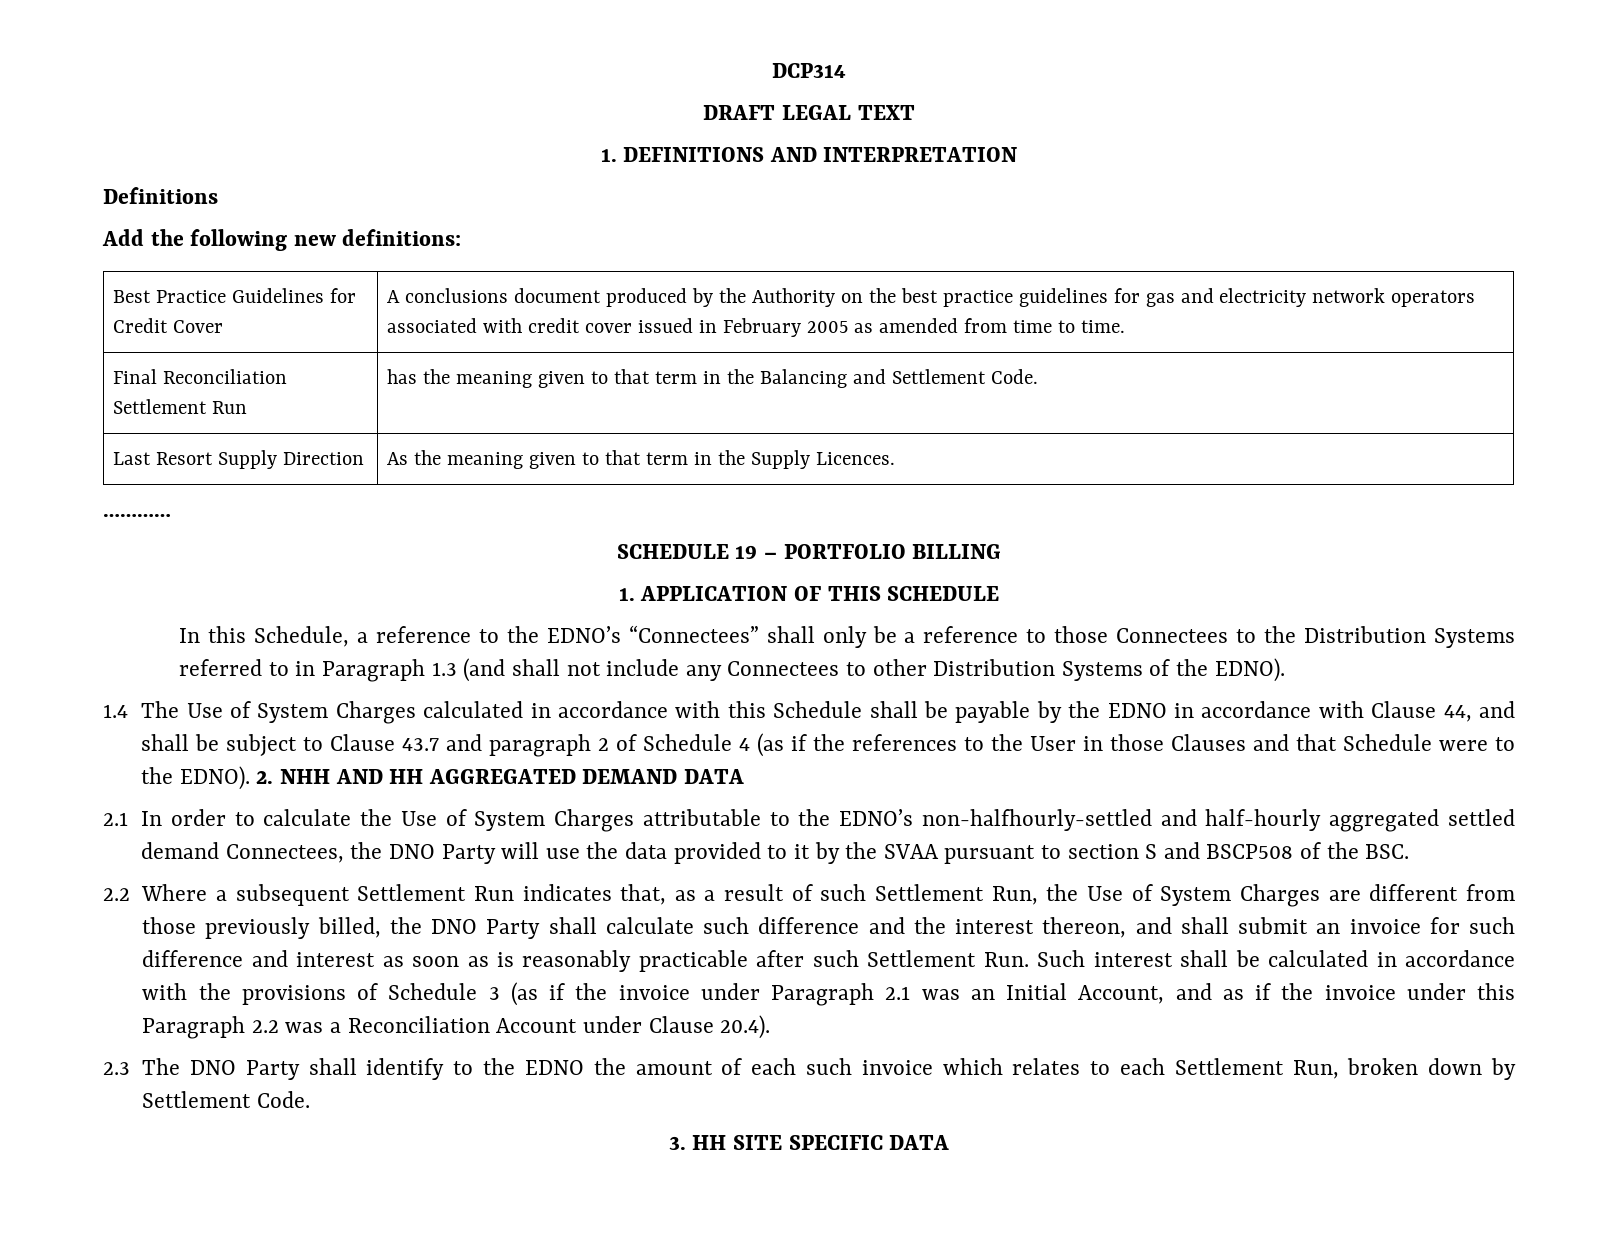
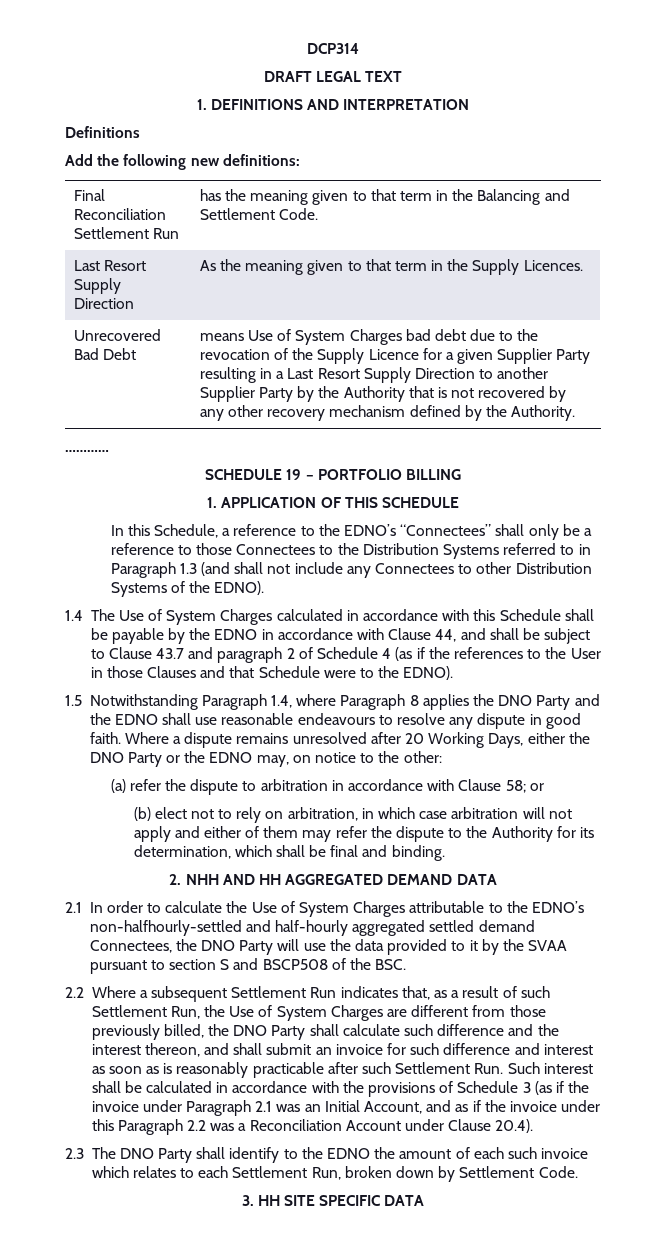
- Best Practice Guidelines for Credit Cover | A conclusions document produced by the Authority on the best practice guidelines for gas and electricity network operators associated with credit cover issued in February 2005 as amended from time to time.
+ Unrecovered Bad Debt | means Use of System Charges bad debt due to the revocation of the Supply Licence for a given Supplier Party resulting in a Last Resort Supply Direction to another Supplier Party by the Authority that is not recovered by any other recovery mechanism defined by the Authority.
- 1.4 The Use of System Charges calculated in accordance with this Schedule shall be payable by the EDNO in accordance with Clause 44, and shall be subject to Clause 43.7 and paragraph 2 of Schedule 4 (as if the references to the User in those Clauses and that Schedule were to the EDNO). 2. NHH AND HH AGGREGATED DEMAND DATA
+ 1.4 The Use of System Charges calculated in accordance with this Schedule shall be payable by the EDNO in accordance with Clause 44, and shall be subject to Clause 43.7 and paragraph 2 of Schedule 4 (as if the references to the User in those Clauses and that Schedule were to the EDNO).
+ 1.5 Notwithstanding Paragraph 1.4, where Paragraph 8 applies the DNO Party and the EDNO shall use reasonable endeavours to resolve any dispute in good faith. Where a dispute remains unresolved after 20 Working Days, either the DNO Party or the EDNO may, on notice to the other:
+ (a) refer the dispute to arbitration in accordance with Clause 58; or
+ (b) elect not to rely on arbitration, in which case arbitration will not apply and either of them may refer the dispute to the Authority for its determination, which shall be final and binding.
+ 2. NHH AND HH AGGREGATED DEMAND DATA

